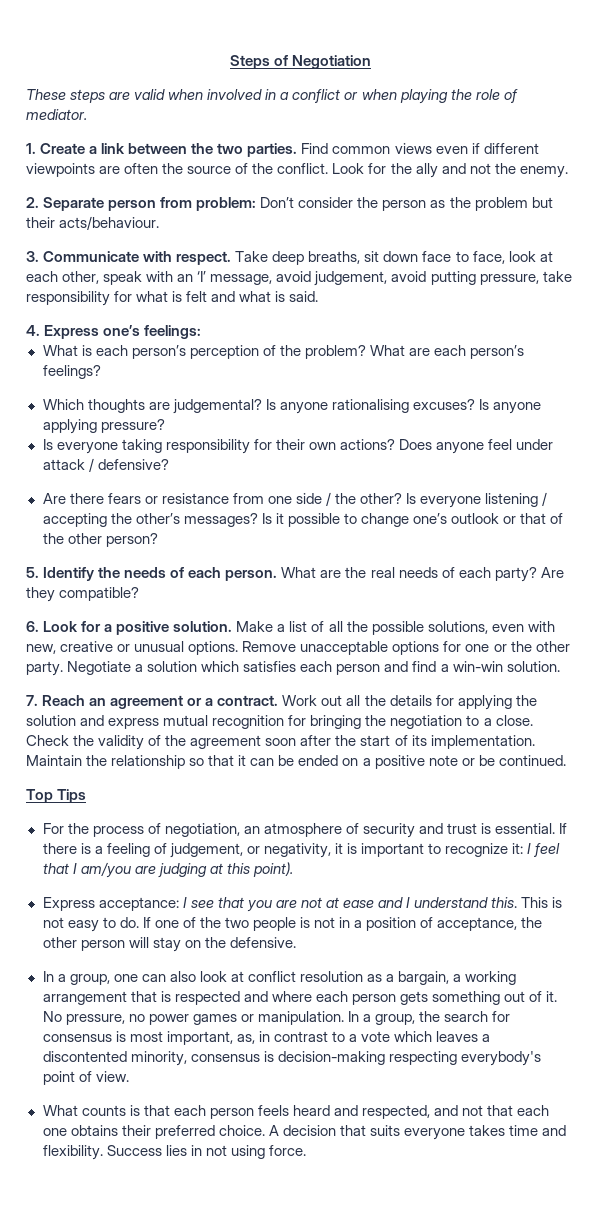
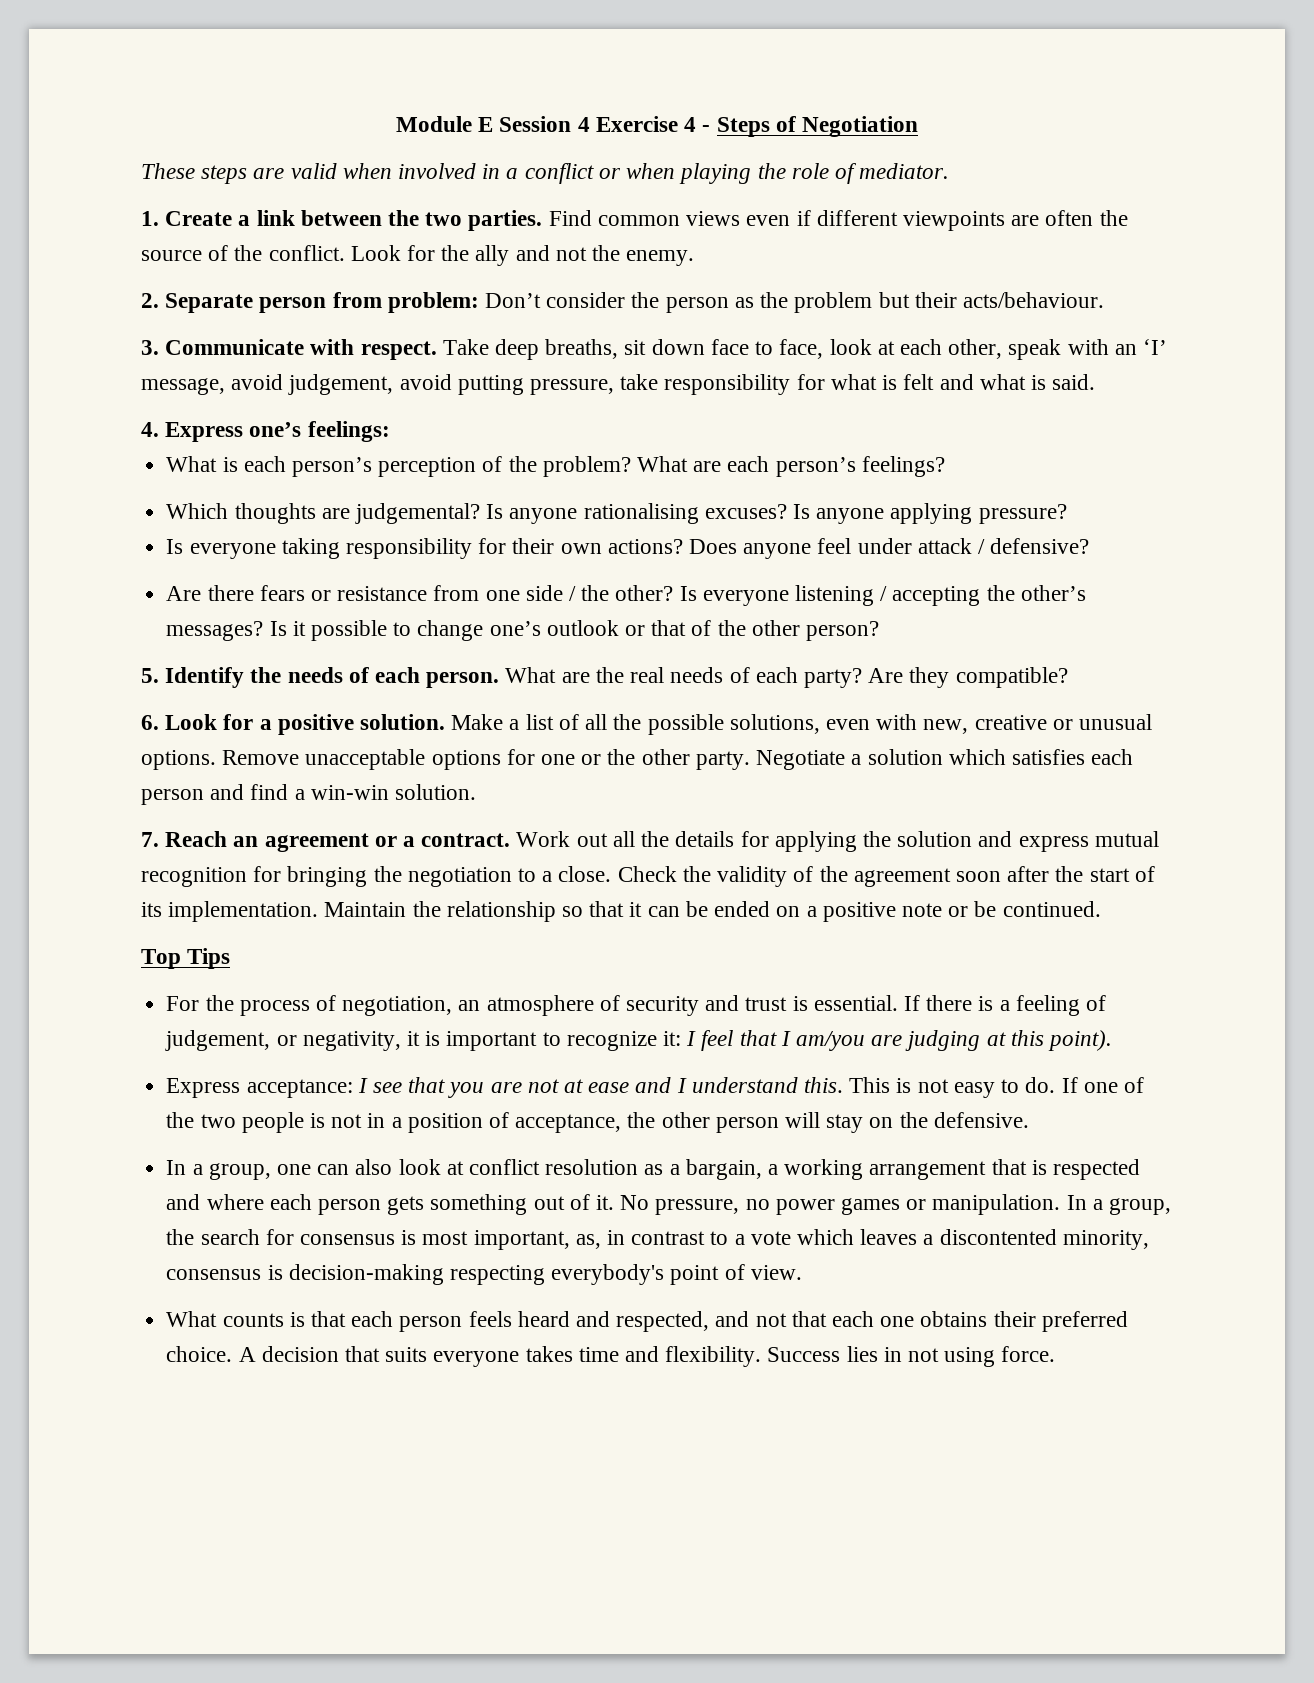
- Steps of Negotiation
+ Module E Session 4 Exercise 4 - Steps of Negotiation

